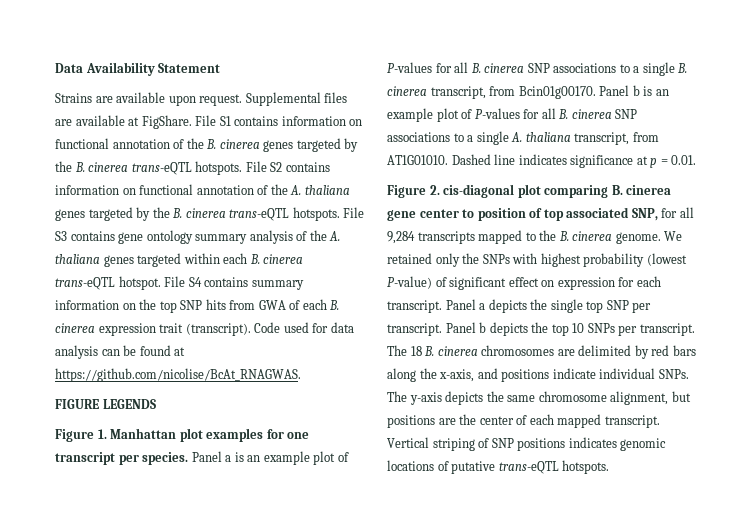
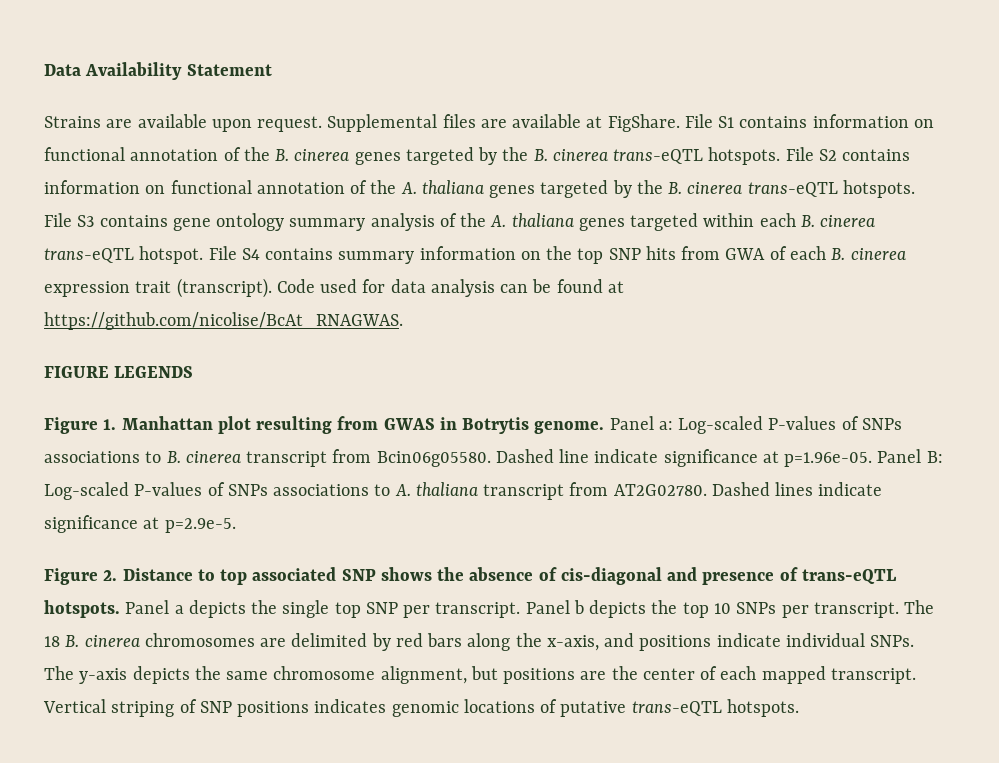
- Figure 1. Manhattan plot examples for one transcript per species. Panel a is an example plot of P-values for all B. cinerea SNP associations to a single B. cinerea transcript, from Bcin01g00170. Panel b is an example plot of P-values for all B. cinerea SNP associations to a single A. thaliana transcript, from AT1G01010. Dashed line indicates significance at p = 0.01.
- Figure 2. cis-diagonal plot comparing B. cinerea gene center to position of top associated SNP, for all 9,284 transcripts mapped to the B. cinerea genome. We retained only the SNPs with highest probability (lowest P-value) of significant effect on expression for each transcript.
+ Figure 1. Manhattan plot resulting from GWAS in Botrytis genome. Panel a: Log-scaled P-values of SNPs associations to B. cinerea transcript from Bcin06g05580. Dashed line indicate significance at p=1.96e-05. Panel B: Log-scaled P-values of SNPs associations to A. thaliana transcript from AT2G02780. Dashed lines indicate significance at p=2.9e-5.
+ Figure 2. Distance to top associated SNP shows the absence of cis-diagonal and presence of trans-eQTL hotspots.

